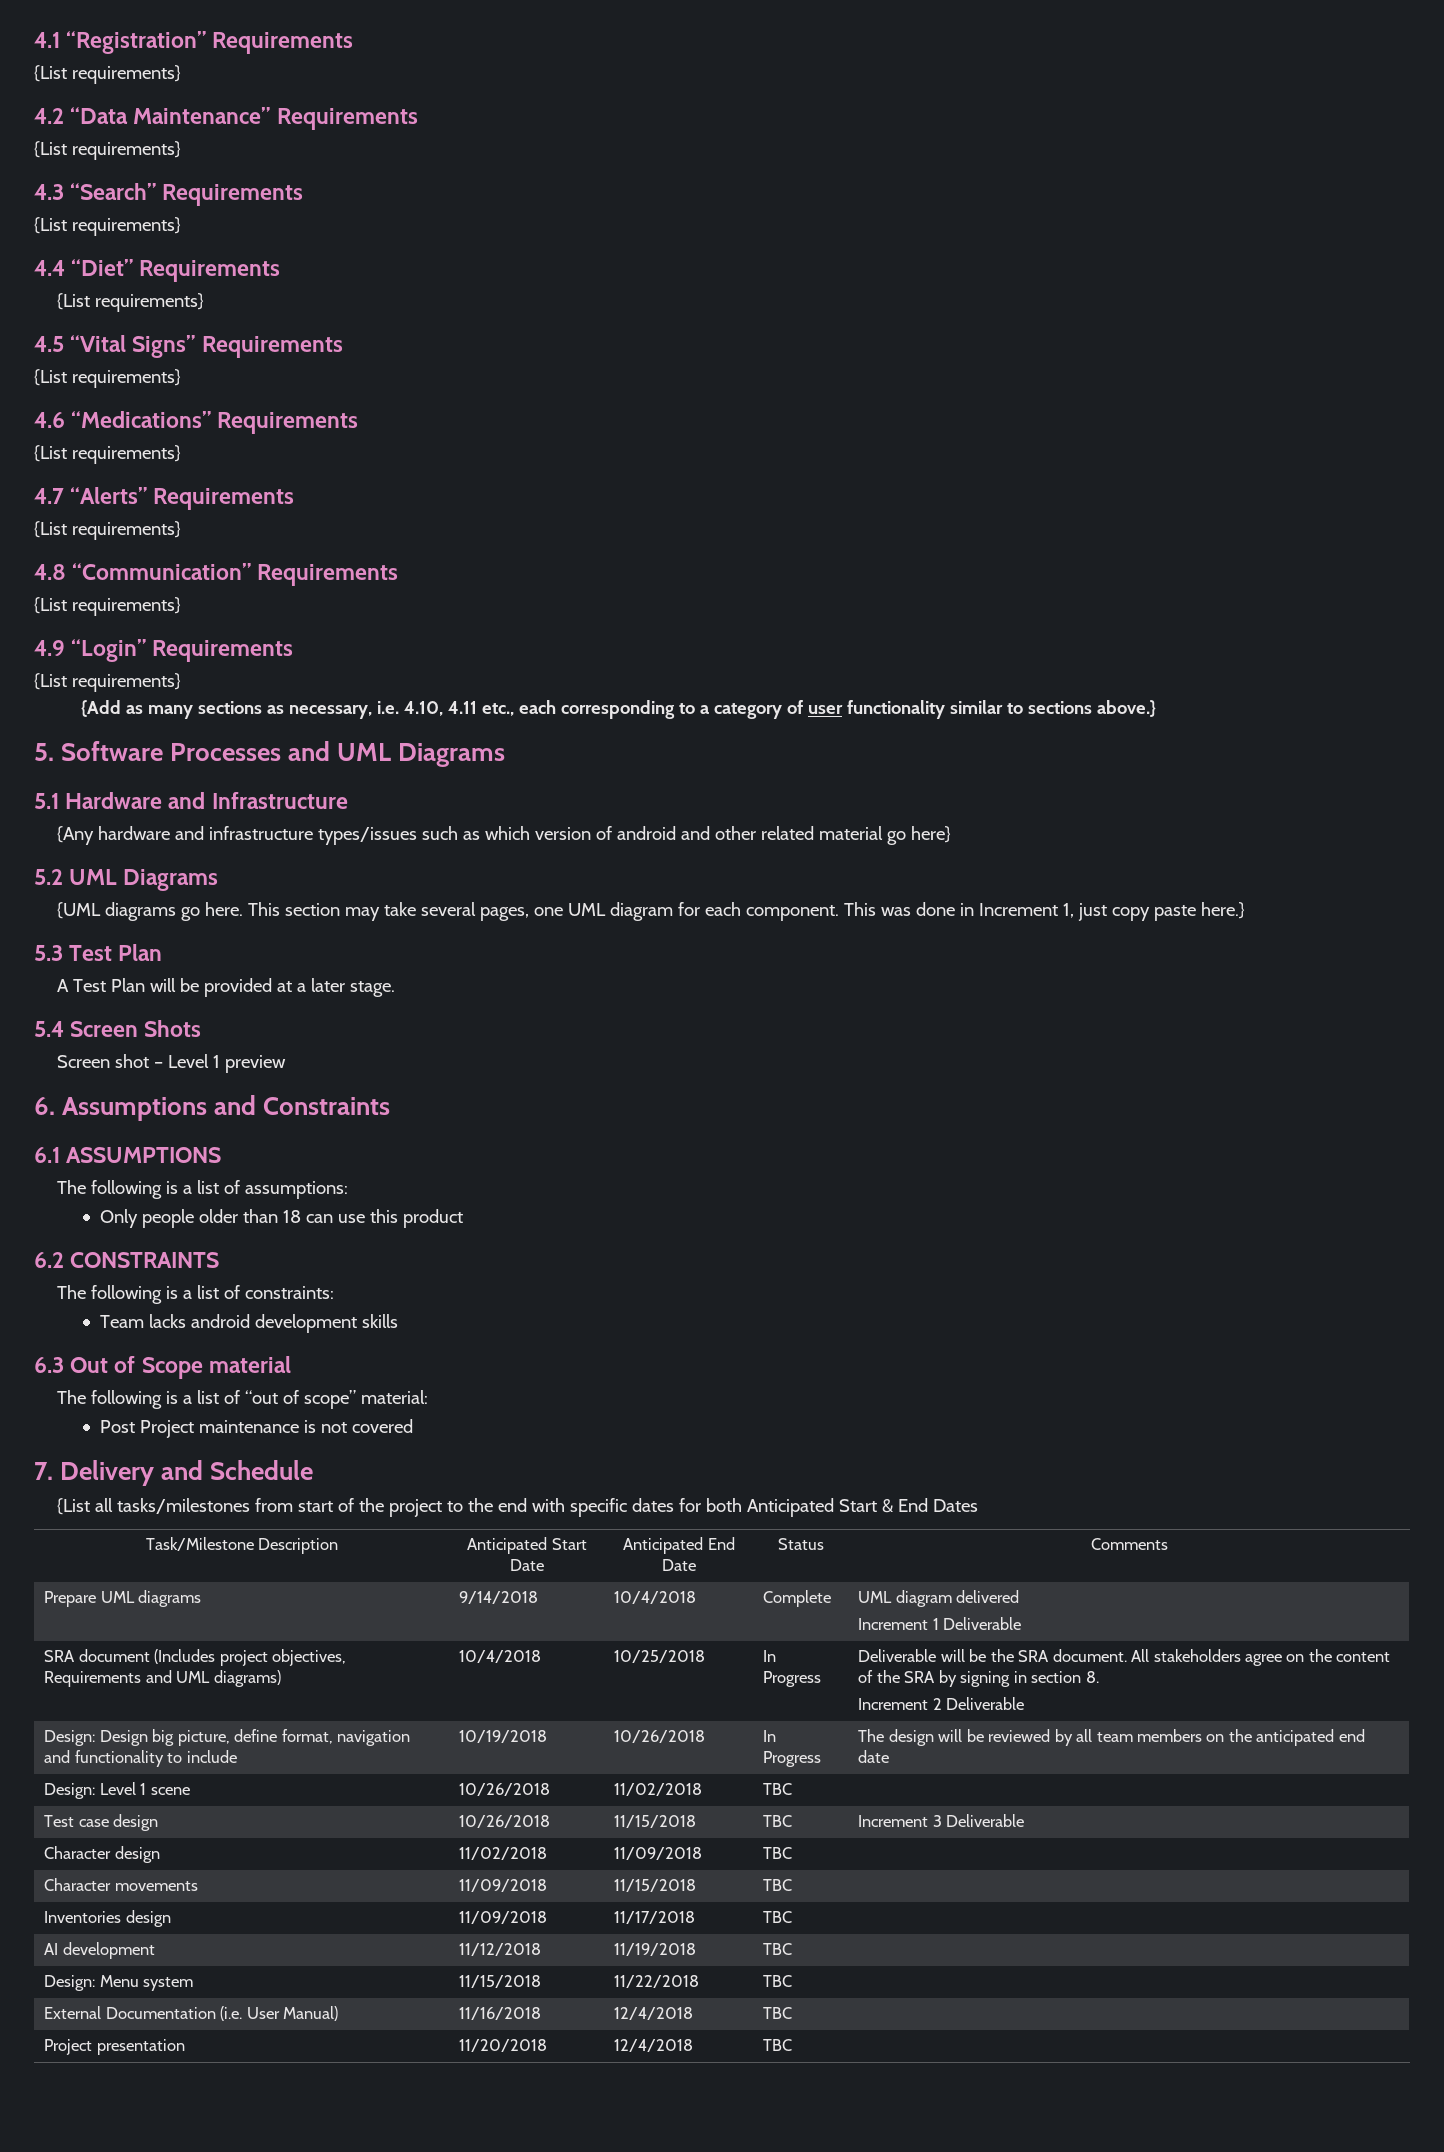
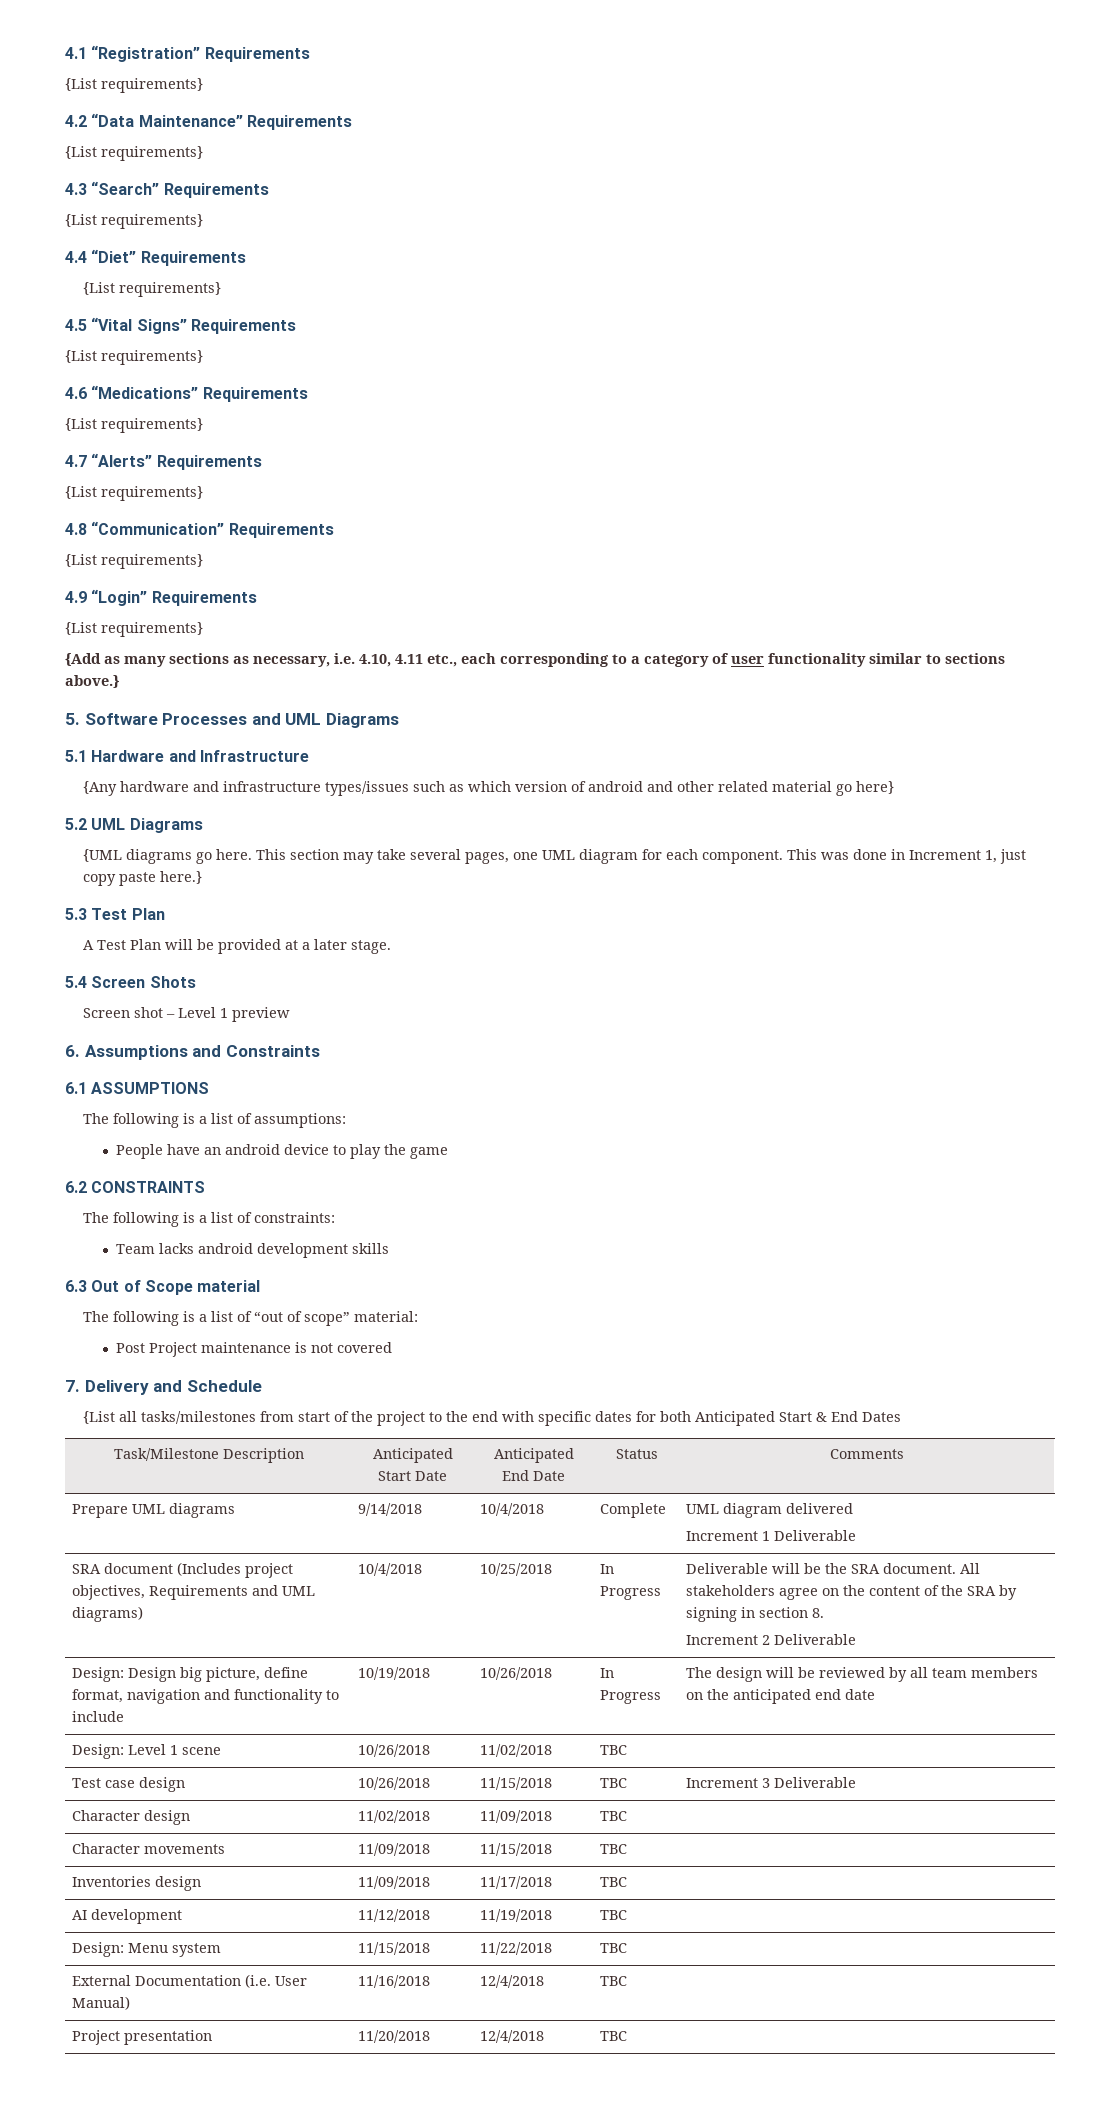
- Only people older than 18 can use this product
+ People have an android device to play the game

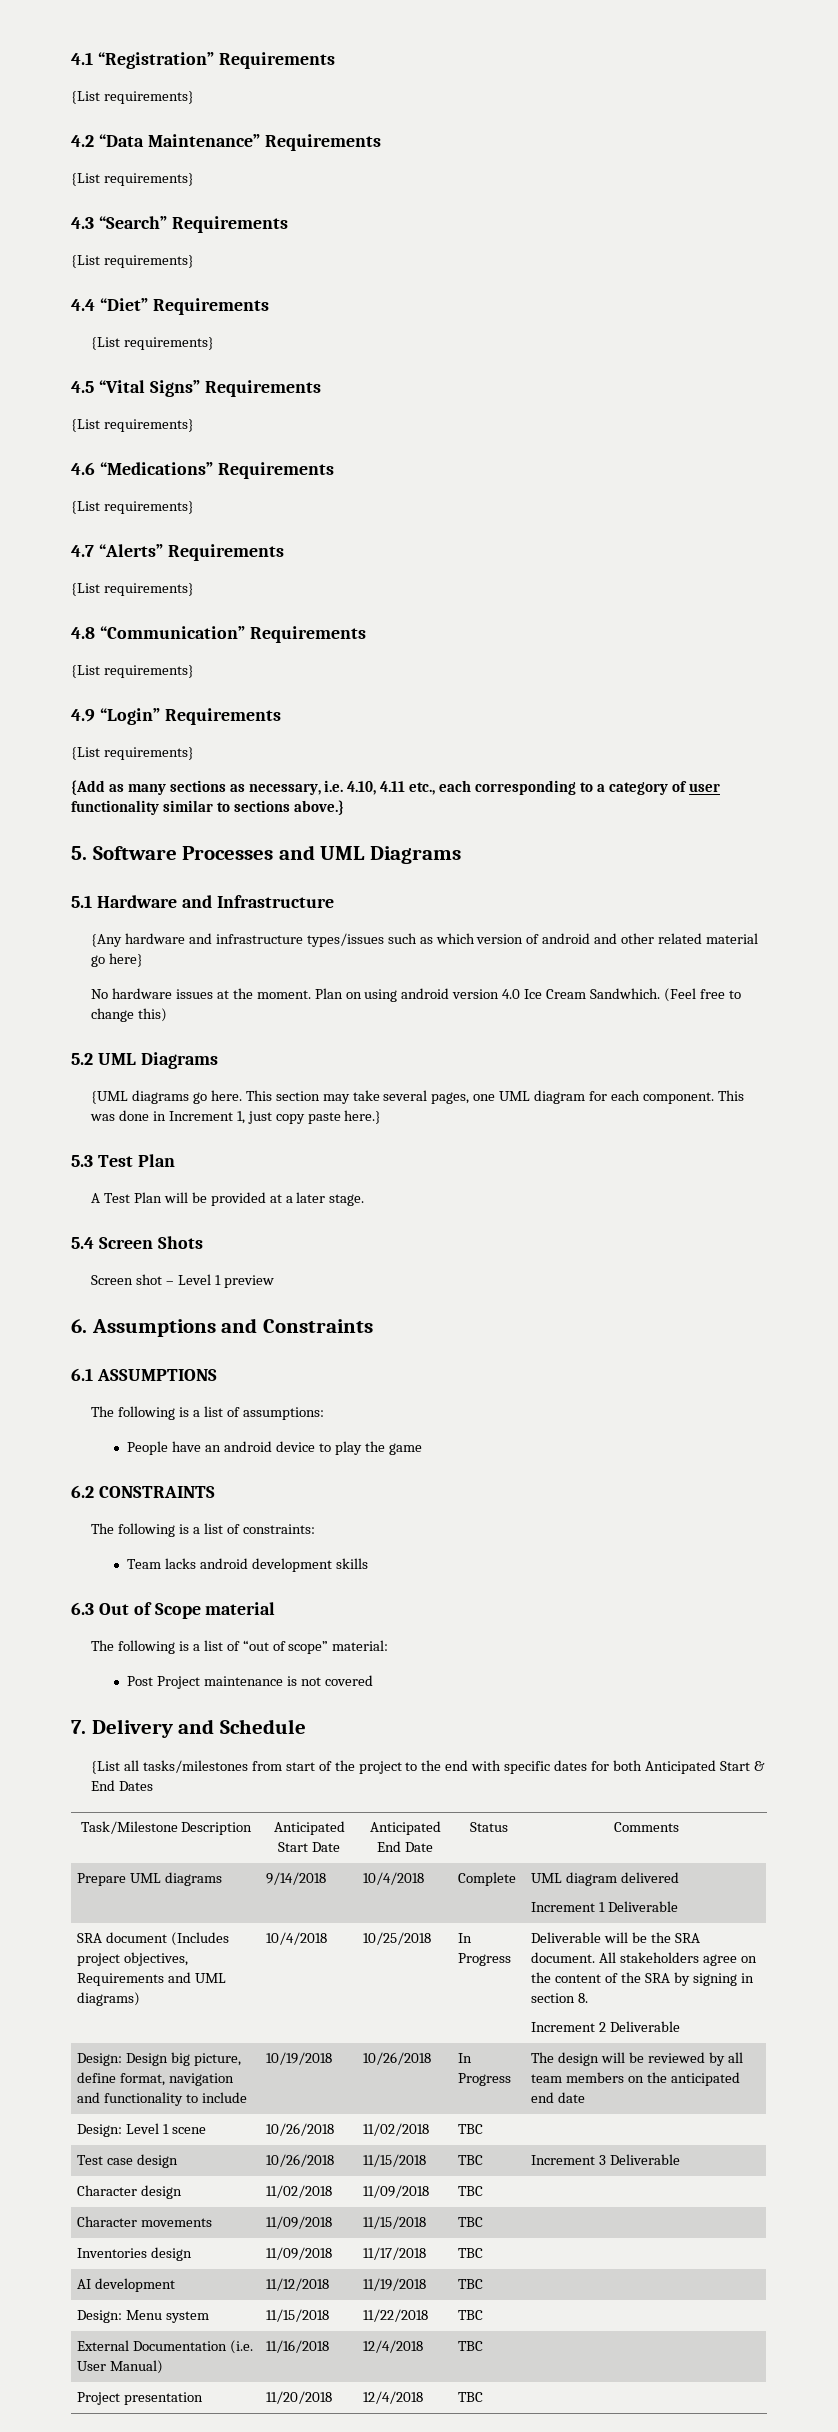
+ No hardware issues at the moment. Plan on using android version 4.0 Ice Cream Sandwhich. (Feel free to change this)

